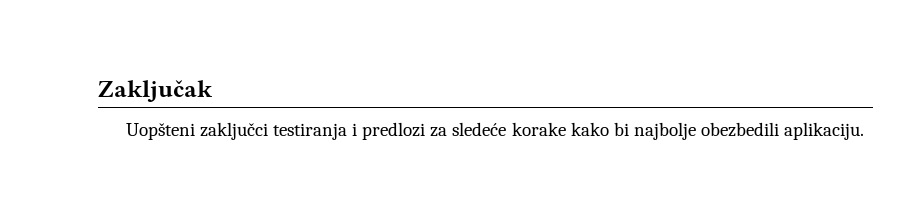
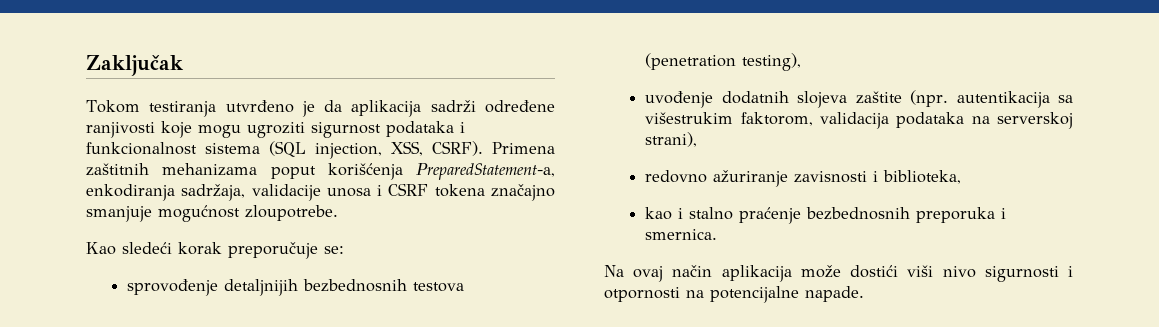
- Uopšteni zaključci testiranja i predlozi za sledeće korake kako bi najbolje obezbedili aplikaciju.
+ Tokom testiranja utvrđeno je da aplikacija sadrži određene ranjivosti koje mogu ugroziti sigurnost podataka i funkcionalnost sistema (SQL injection, XSS, CSRF). Primena zaštitnih mehanizama poput korišćenja PreparedStatement-a, enkodiranja sadržaja, validacije unosa i CSRF tokena značajno smanjuje mogućnost zloupotrebe.
+ Kao sledeći korak preporučuje se:
+ sprovođenje detaljnijih bezbednosnih testova (penetration testing),
+ uvođenje dodatnih slojeva zaštite (npr. autentikacija sa višestrukim faktorom, validacija podataka na serverskoj strani),
+ redovno ažuriranje zavisnosti i biblioteka,
+ kao i stalno praćenje bezbednosnih preporuka i smernica.
+ Na ovaj način aplikacija može dostići viši nivo sigurnosti i otpornosti na potencijalne napade.

